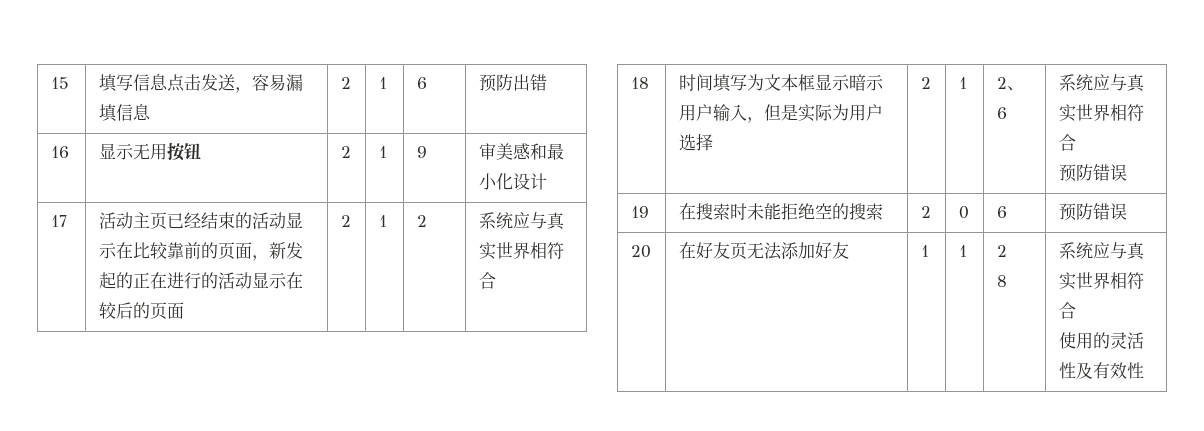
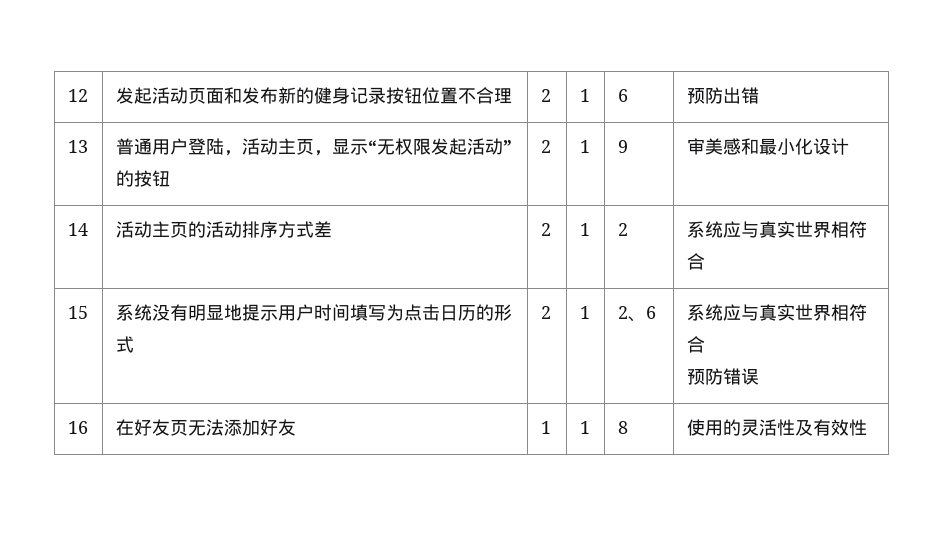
- 15 | 填写信息点击发送，容易漏填信息 | 2 | 1 | 6 | 预防出错
+ 12 | 发起活动页面和发布新的健身记录按钮位置不合理 | 2 | 1 | 6 | 预防出错
- 16 | 显示无用按钮 | 2 | 1 | 9 | 审美感和最小化设计
+ 13 | 普通用户登陆，活动主页，显示“无权限发起活动”的按钮 | 2 | 1 | 9 | 审美感和最小化设计
- 17 | 活动主页已经结束的活动显示在比较靠前的页面，新发起的正在进行的活动显示在较后的页面 | 2 | 1 | 2 | 系统应与真实世界相符合
+ 14 | 活动主页的活动排序方式差 | 2 | 1 | 2 | 系统应与真实世界相符合
- 18 | 时间填写为文本框显示暗示用户输入，但是实际为用户选择 | 2 | 1 | 2、6 | 系统应与真实世界相符合
+ 15 | 系统没有明显地提示用户时间填写为点击日历的形式 | 2 | 1 | 2、6 | 系统应与真实世界相符合
- 19 | 在搜索时未能拒绝空的搜索 | 2 | 0 | 6 | 预防错误
- 20 | 在好友页无法添加好友 | 1 | 1 | 2
- 8 | 系统应与真实世界相符合
- 使用的灵活性及有效性
+ 16 | 在好友页无法添加好友 | 1 | 1 | 8 | 使用的灵活性及有效性

